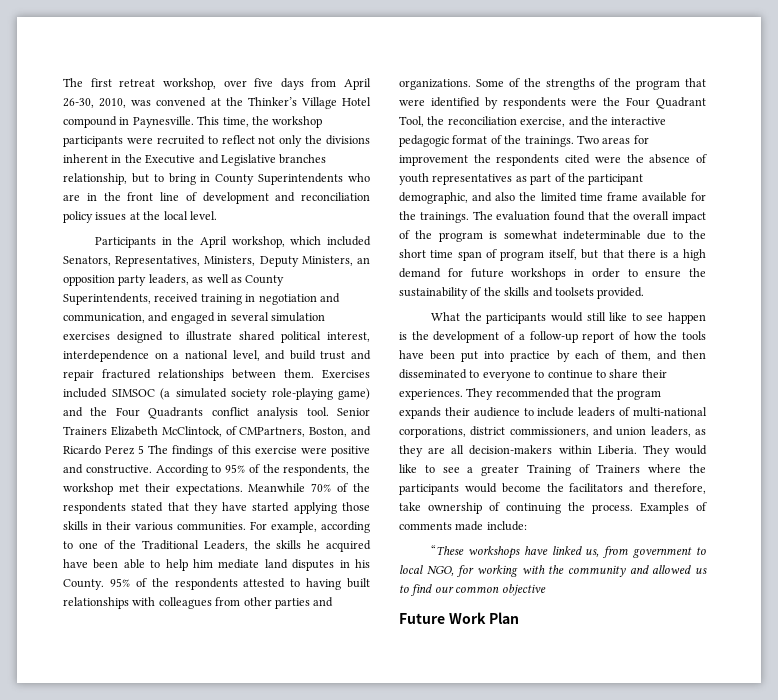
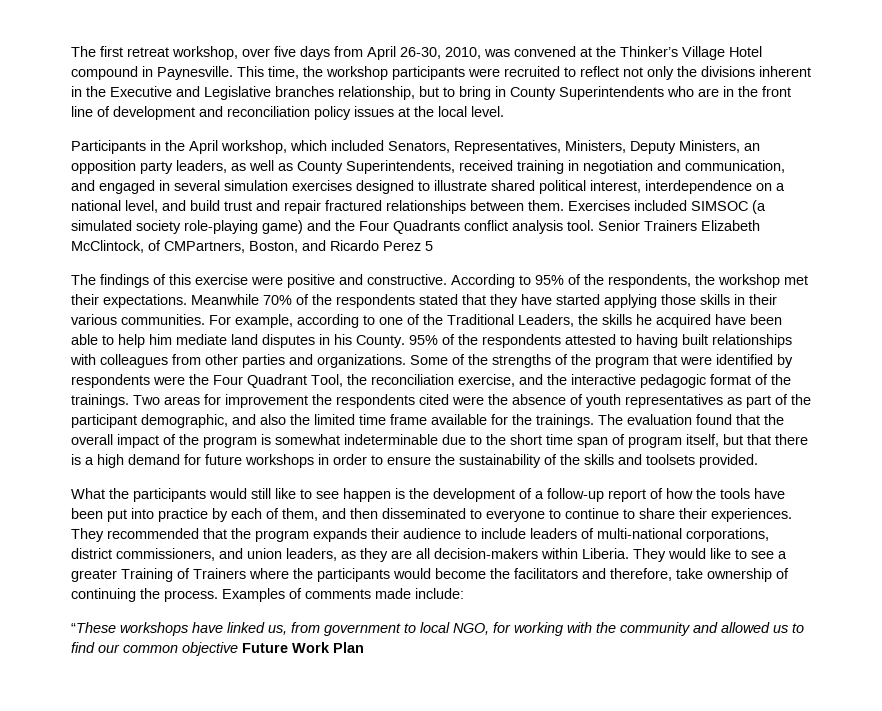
- Senior Trainers Elizabeth McClintock, of CMPartners, Boston, and Ricardo Perez 5 The findings of this exercise were positive and constructive.
+ Senior Trainers Elizabeth McClintock, of CMPartners, Boston, and Ricardo Perez 5
+ The findings of this exercise were positive and constructive.
- “These workshops have linked us, from government to local NGO, for working with the community and allowed us to find our common objective
- Future Work Plan
+ “These workshops have linked us, from government to local NGO, for working with the community and allowed us to find our common objective Future Work Plan

